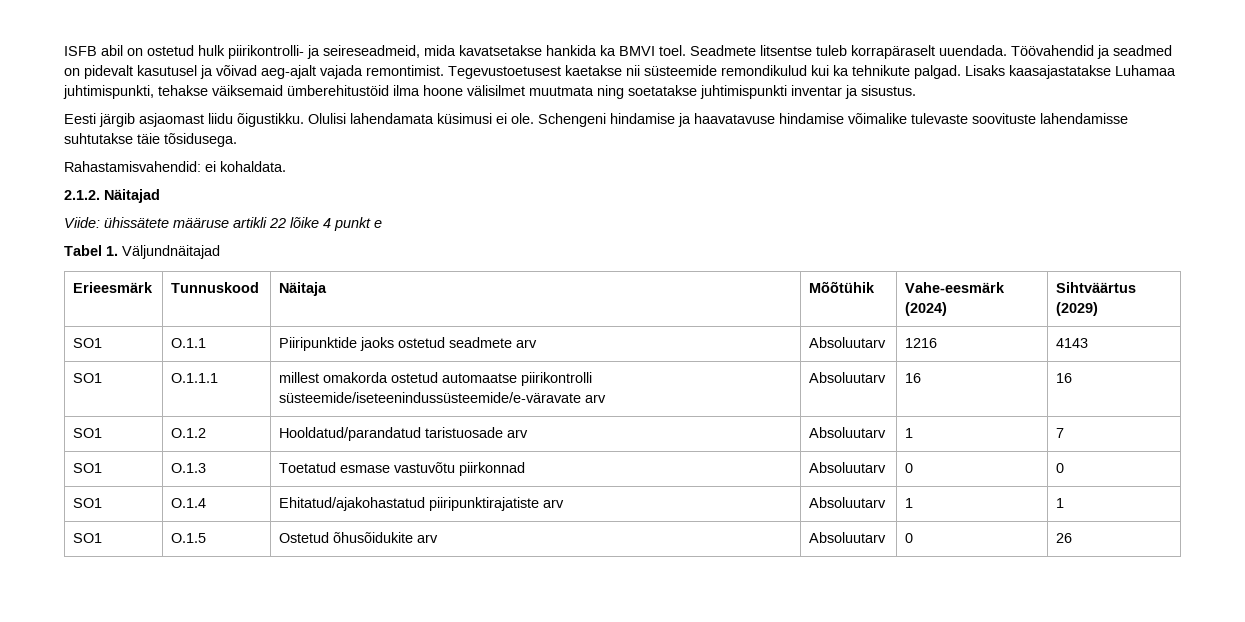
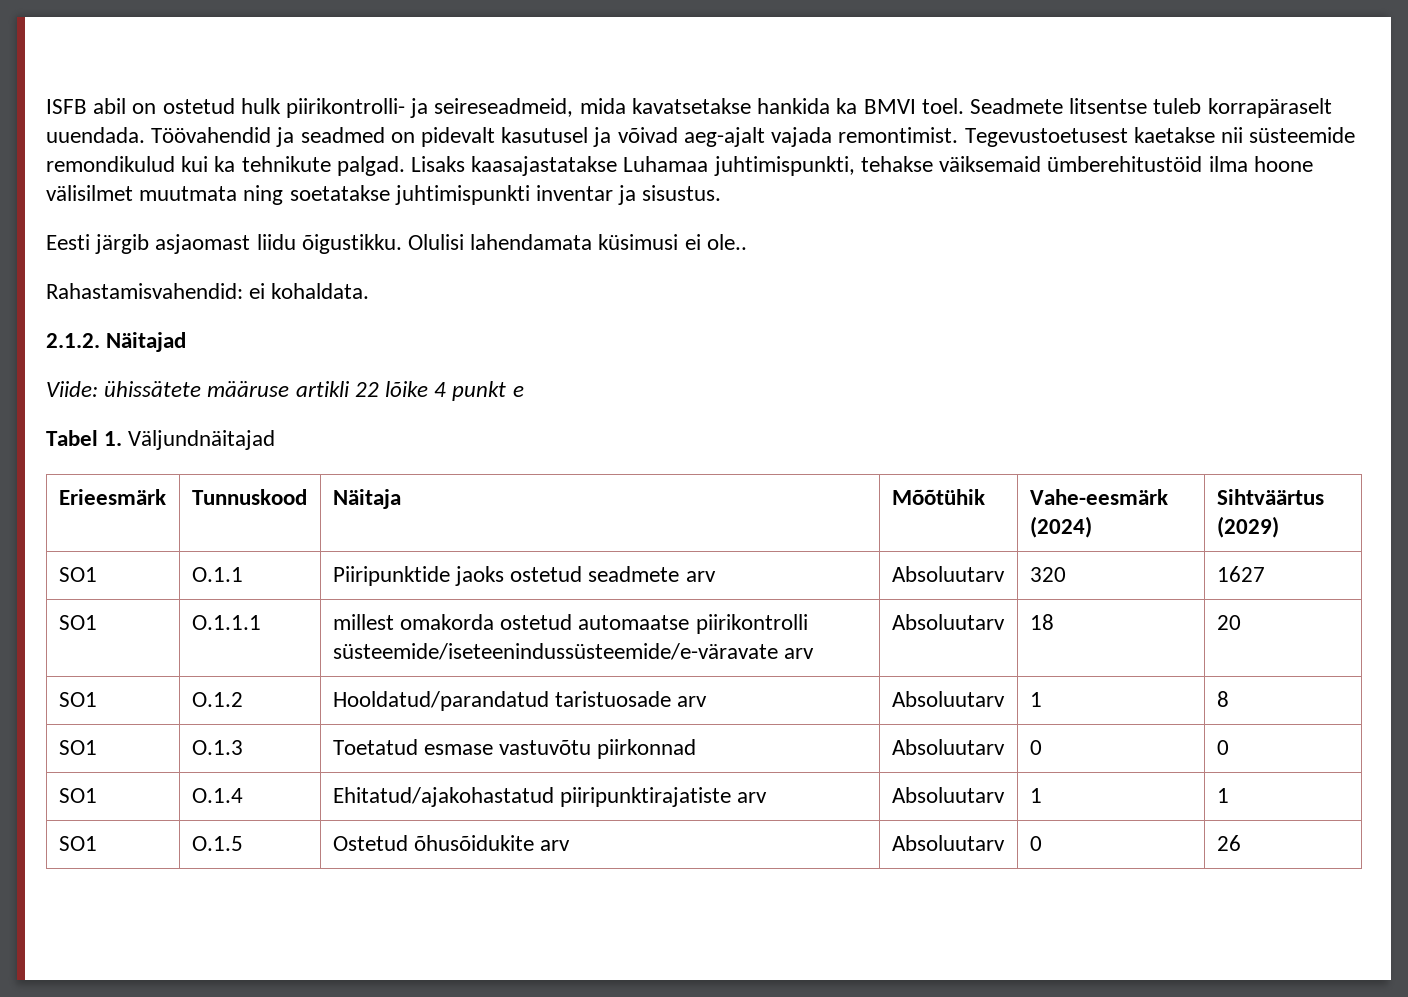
- Olulisi lahendamata küsimusi ei ole. Schengeni hindamise ja haavatavuse hindamise võimalike tulevaste soovituste lahendamisse suhtutakse täie tõsidusega.
+ Olulisi lahendamata küsimusi ei ole..
- SO1 | O.1.1 | Piiripunktide jaoks ostetud seadmete arv | Absoluutarv | 1216 | 4143
+ SO1 | O.1.1 | Piiripunktide jaoks ostetud seadmete arv | Absoluutarv | 320 | 1627
- SO1 | O.1.1.1 | millest omakorda ostetud automaatse piirikontrolli süsteemide/iseteenindussüsteemide/e-väravate arv | Absoluutarv | 16 | 16
+ SO1 | O.1.1.1 | millest omakorda ostetud automaatse piirikontrolli süsteemide/iseteenindussüsteemide/e-väravate arv | Absoluutarv | 18 | 20
- SO1 | O.1.2 | Hooldatud/parandatud taristuosade arv | Absoluutarv | 1 | 7
+ SO1 | O.1.2 | Hooldatud/parandatud taristuosade arv | Absoluutarv | 1 | 8

